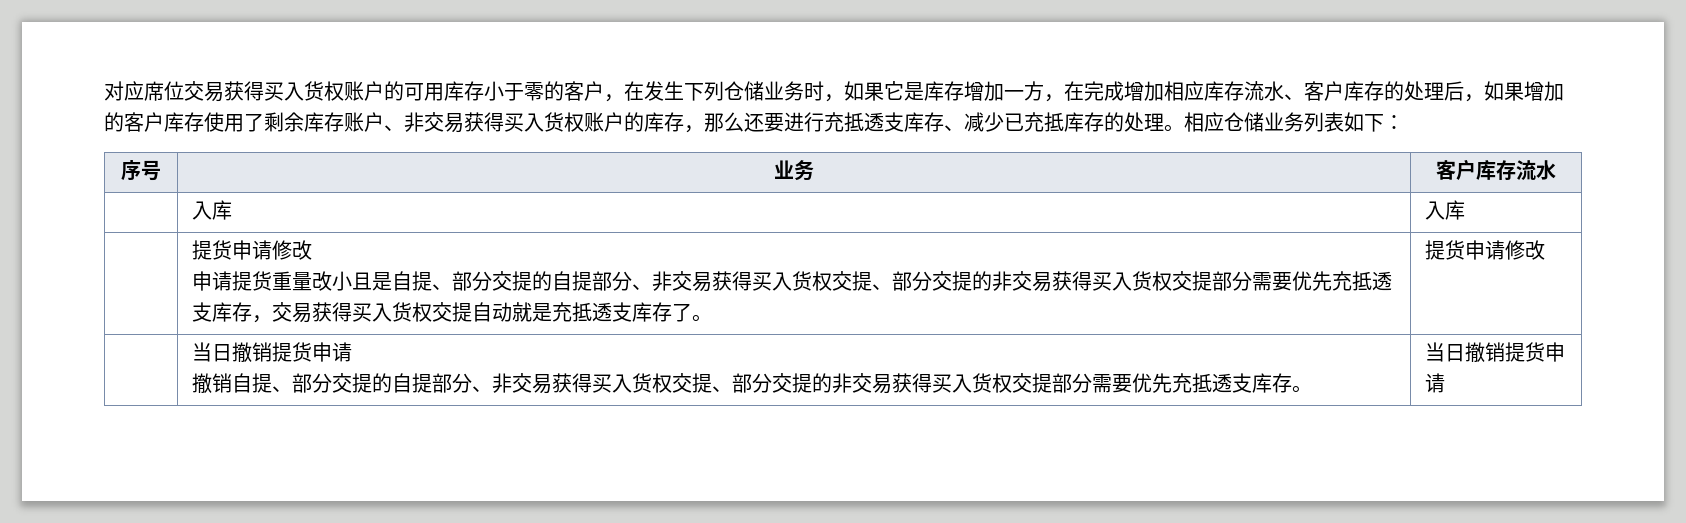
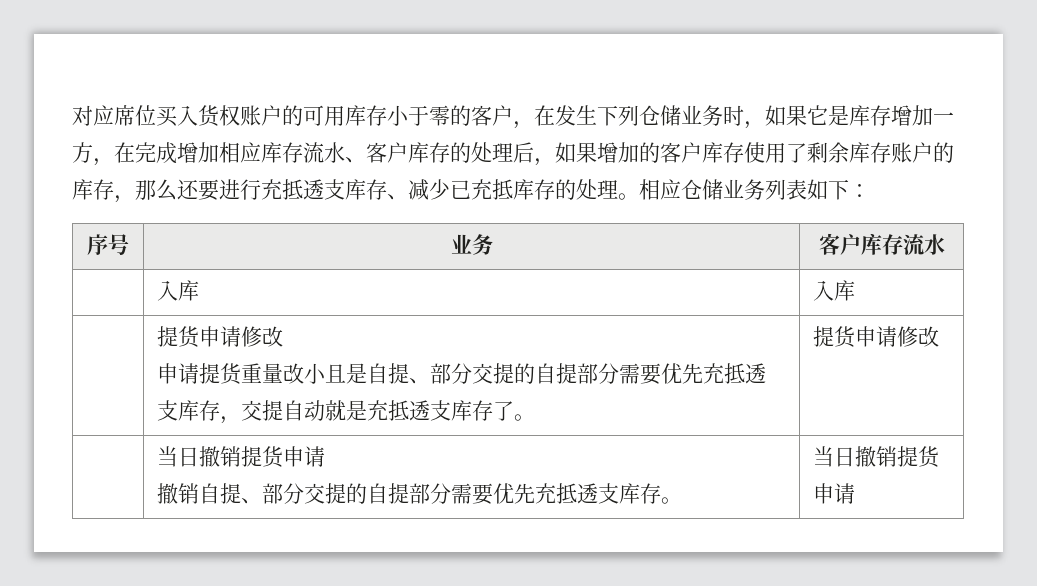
- 对应席位交易获得买入货权账户的可用库存小于零的客户，在发生下列仓储业务时，如果它是库存增加一方，在完成增加相应库存流水、客户库存的处理后，如果增加的客户库存使用了剩余库存账户、非交易获得买入货权账户的库存，那么还要进行充抵透支库存、减少已充抵库存的处理。
+ 对应席位买入货权账户的可用库存小于零的客户，在发生下列仓储业务时，如果它是库存增加一方，在完成增加相应库存流水、客户库存的处理后，如果增加的客户库存使用了剩余库存账户的库存，那么还要进行充抵透支库存、减少已充抵库存的处理。
- 申请提货重量改小且是自提、部分交提的自提部分、非交易获得买入货权交提、部分交提的非交易获得买入货权交提部分需要优先充抵透支库存，交易获得买入货权交提自动就是充抵透支库存了。 | 提货申请修改
+ 申请提货重量改小且是自提、部分交提的自提部分需要优先充抵透支库存，交提自动就是充抵透支库存了。 | 提货申请修改
  | 当日撤销提货申请
- 撤销自提、部分交提的自提部分、非交易获得买入货权交提、部分交提的非交易获得买入货权交提部分需要优先充抵透支库存。 | 当日撤销提货申请
+ 撤销自提、部分交提的自提部分需要优先充抵透支库存。 | 当日撤销提货申请

